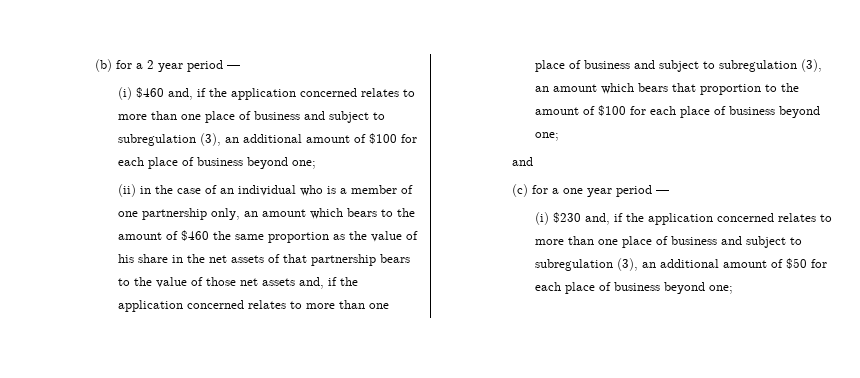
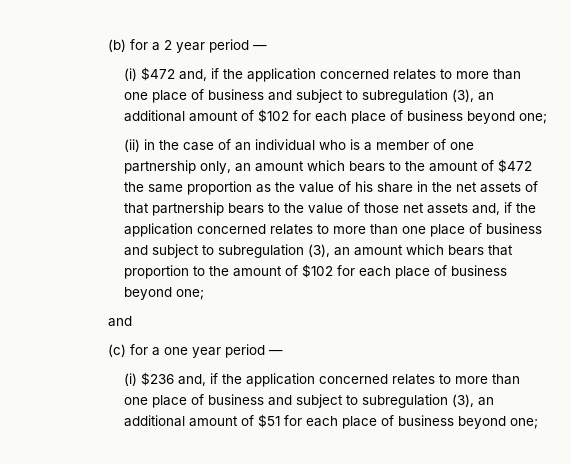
- (i) $460 and, if the application concerned relates to more than one place of business and subject to subregulation (3), an additional amount of $100 for each place of business beyond one;
+ (i) $472 and, if the application concerned relates to more than one place of business and subject to subregulation (3), an additional amount of $102 for each place of business beyond one;
- (ii) in the case of an individual who is a member of one partnership only, an amount which bears to the amount of $460 the same proportion as the value of his share in the net assets of that partnership bears to the value of those net assets and, if the application concerned relates to more than one place of business and subject to subregulation (3), an amount which bears that proportion to the amount of $100 for each place of business beyond one;
+ (ii) in the case of an individual who is a member of one partnership only, an amount which bears to the amount of $472 the same proportion as the value of his share in the net assets of that partnership bears to the value of those net assets and, if the application concerned relates to more than one place of business and subject to subregulation (3), an amount which bears that proportion to the amount of $102 for each place of business beyond one;
- (i) $230 and, if the application concerned relates to more than one place of business and subject to subregulation (3), an additional amount of $50 for each place of business beyond one;
+ (i) $236 and, if the application concerned relates to more than one place of business and subject to subregulation (3), an additional amount of $51 for each place of business beyond one;

